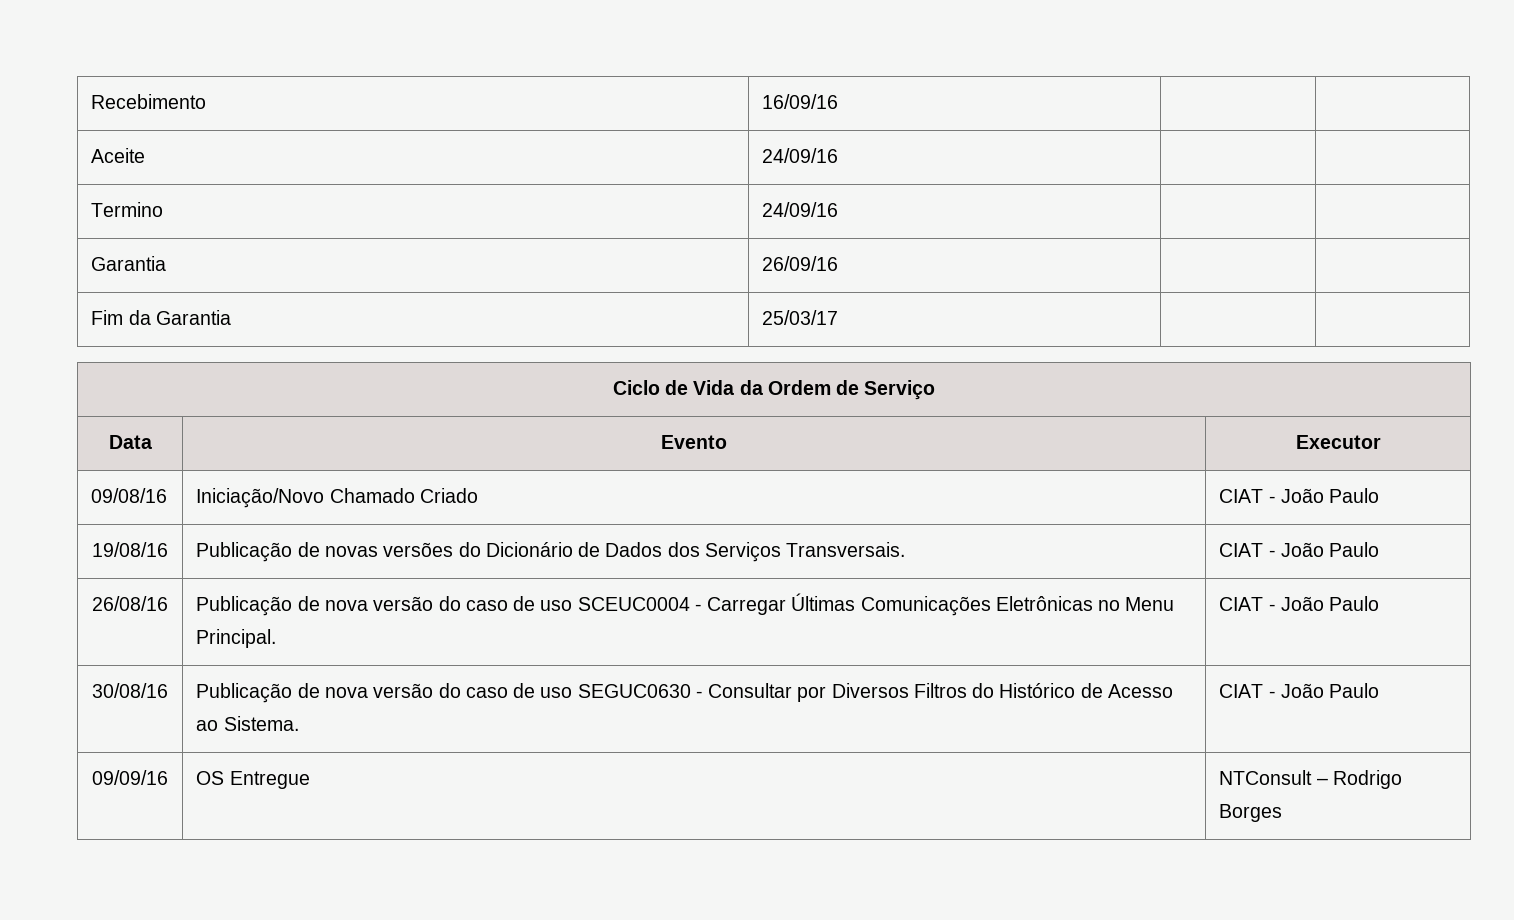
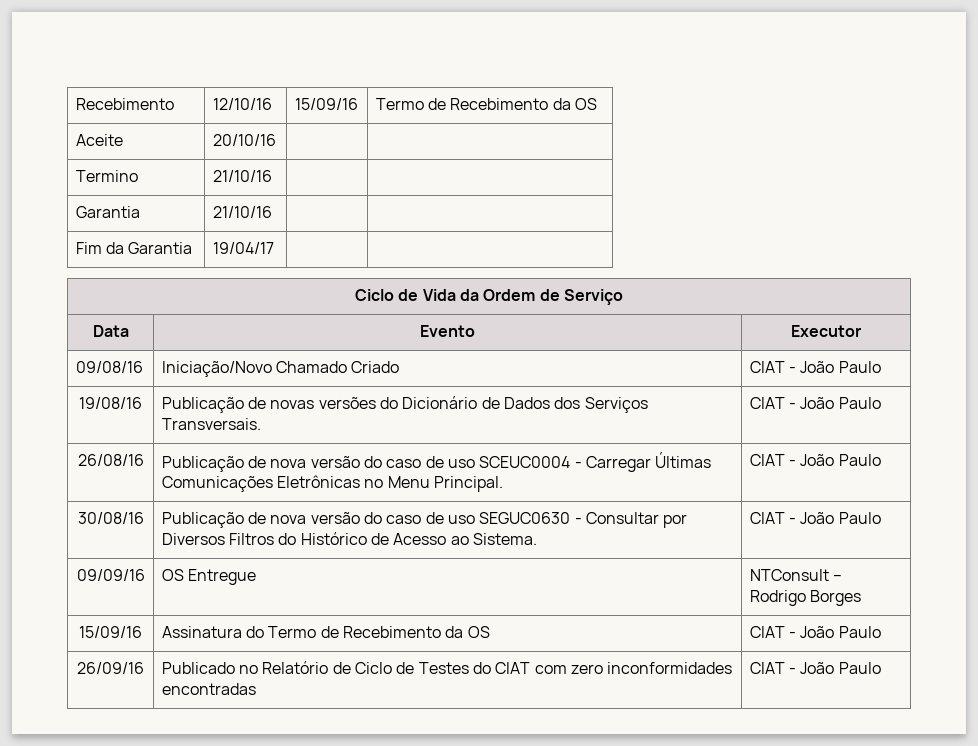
- Recebimento | 16/09/16 | |
+ Recebimento | 12/10/16 | 15/09/16 | Termo de Recebimento da OS
- Aceite | 24/09/16 | |
+ Aceite | 20/10/16 | |
- Termino | 24/09/16 | |
- Garantia | 26/09/16 | |
+ Termino | 21/10/16 | |
+ Garantia | 21/10/16 | |
- Fim da Garantia | 25/03/17 | |
+ Fim da Garantia | 19/04/17 | |
+ 15/09/16 | Assinatura do Termo de Recebimento da OS | CIAT - João Paulo
+ 26/09/16 | Publicado no Relatório de Ciclo de Testes do CIAT com zero inconformidades encontradas | CIAT - João Paulo

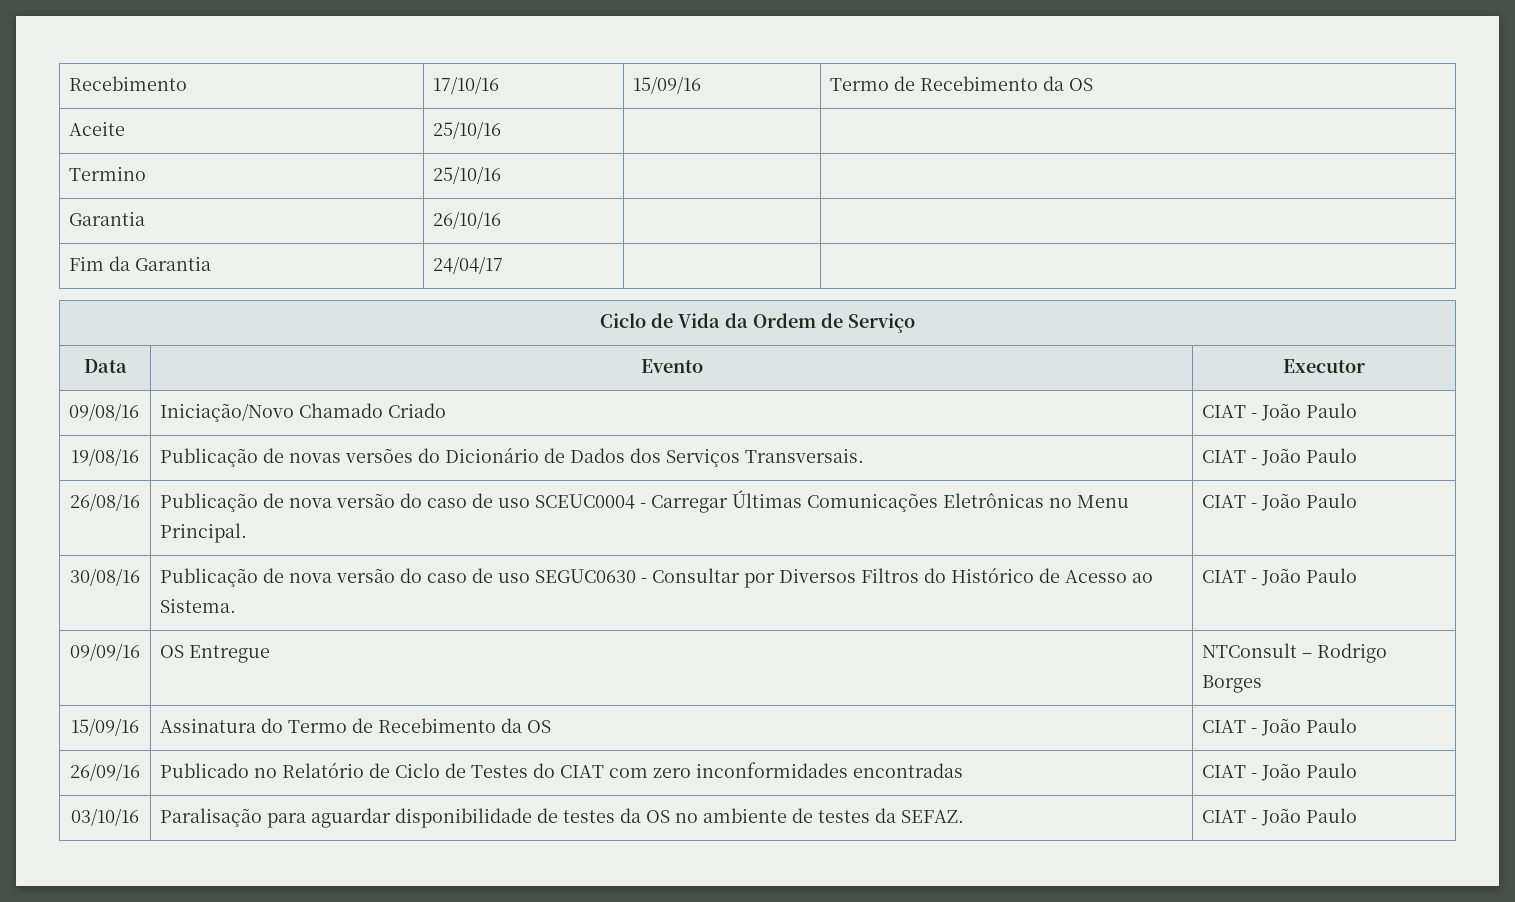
- Recebimento | 12/10/16 | 15/09/16 | Termo de Recebimento da OS
+ Recebimento | 17/10/16 | 15/09/16 | Termo de Recebimento da OS
- Aceite | 20/10/16 | |
+ Aceite | 25/10/16 | |
- Termino | 21/10/16 | |
- Garantia | 21/10/16 | |
+ Termino | 25/10/16 | |
+ Garantia | 26/10/16 | |
- Fim da Garantia | 19/04/17 | |
+ Fim da Garantia | 24/04/17 | |
+ 03/10/16 | Paralisação para aguardar disponibilidade de testes da OS no ambiente de testes da SEFAZ. | CIAT - João Paulo

